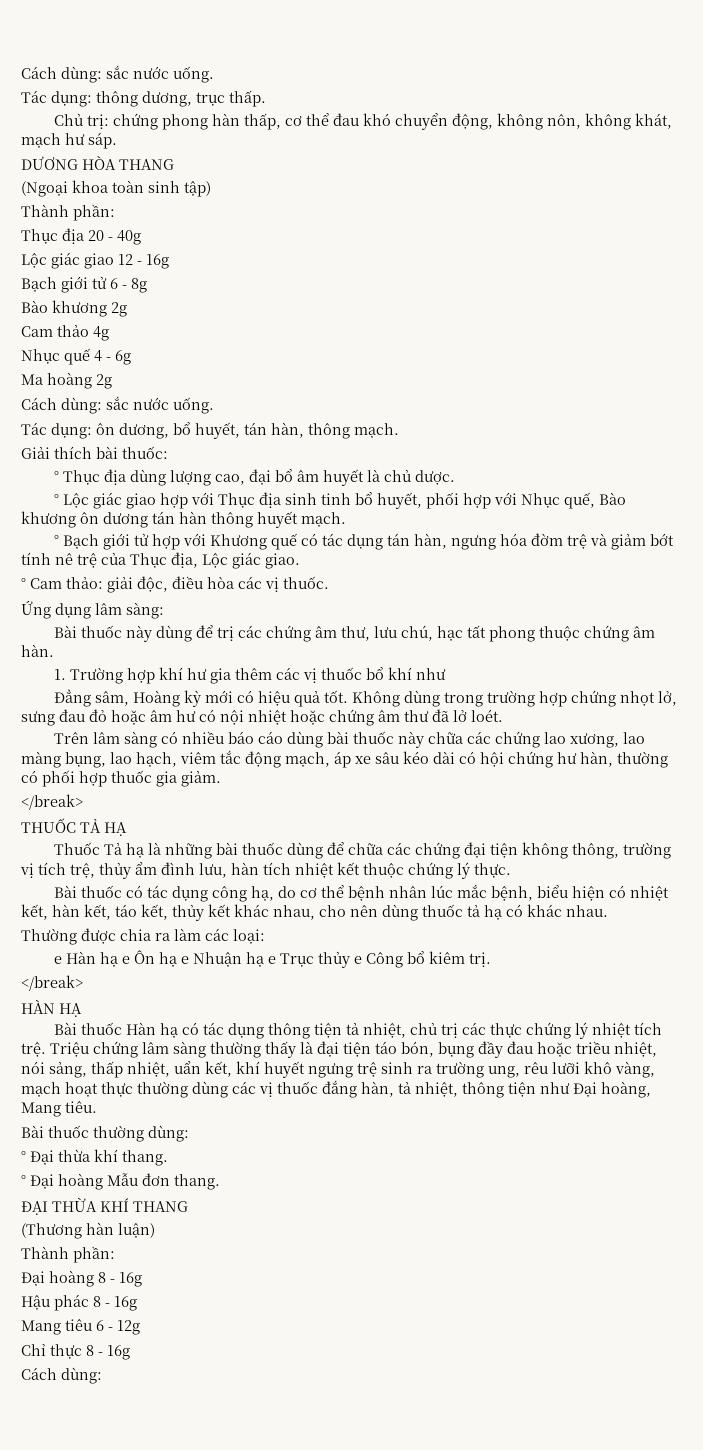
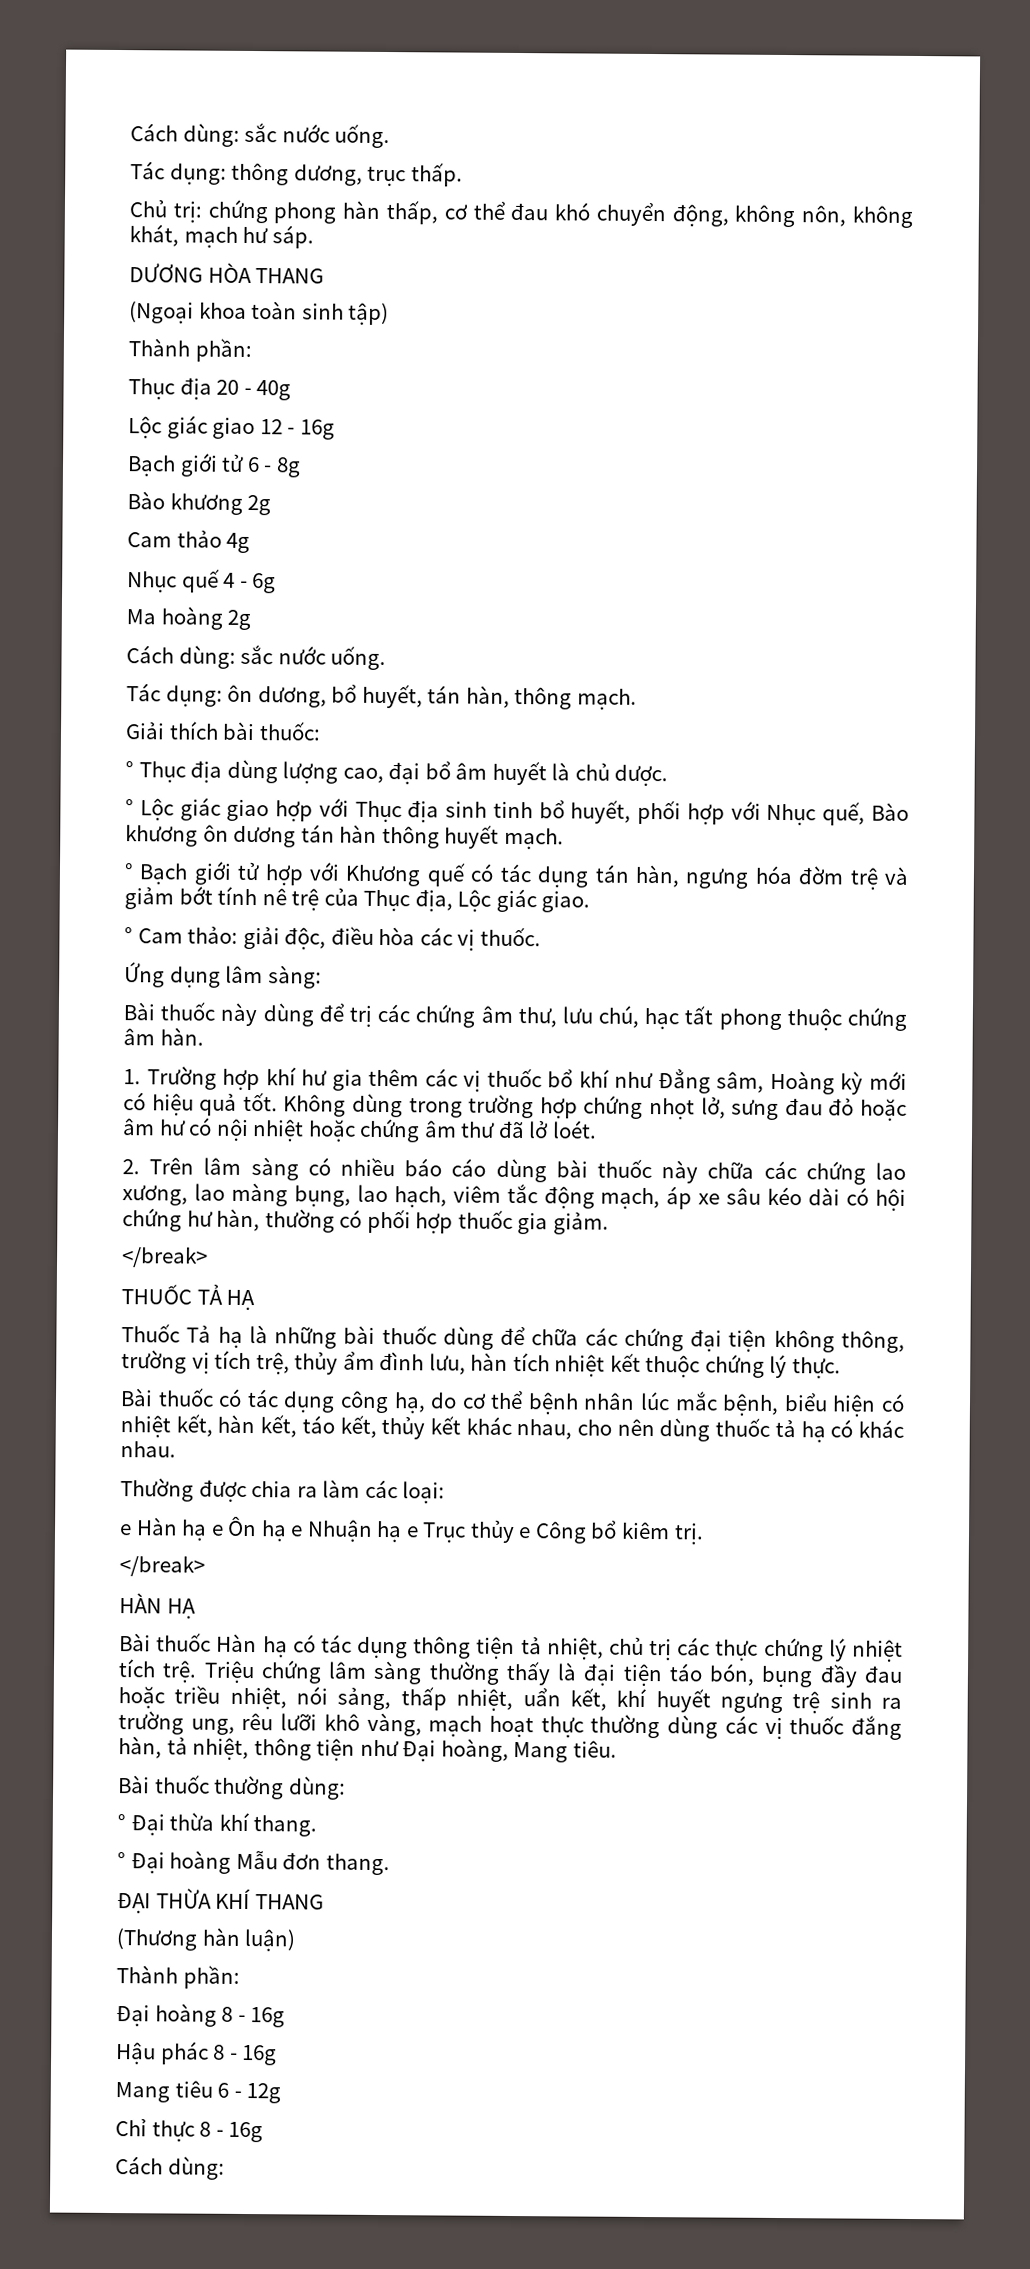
- 1. Trường hợp khí hư gia thêm các vị thuốc bổ khí như
- Đẳng sâm, Hoàng kỳ mới có hiệu quả tốt.
+ 1. Trường hợp khí hư gia thêm các vị thuốc bổ khí như Đẳng sâm, Hoàng kỳ mới có hiệu quả tốt.
- Trên lâm sàng có nhiều báo cáo dùng bài thuốc này chữa các chứng lao xương, lao màng bụng, lao hạch, viêm tắc động mạch, áp xe sâu kéo dài có hội chứng hư hàn, thường có phối hợp thuốc gia giảm.
+ 2. Trên lâm sàng có nhiều báo cáo dùng bài thuốc này chữa các chứng lao xương, lao màng bụng, lao hạch, viêm tắc động mạch, áp xe sâu kéo dài có hội chứng hư hàn, thường có phối hợp thuốc gia giảm.

